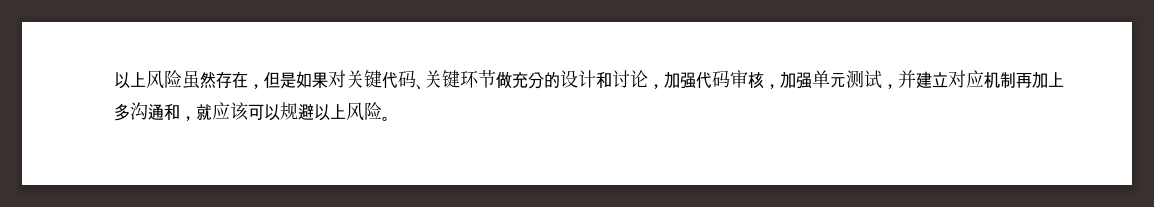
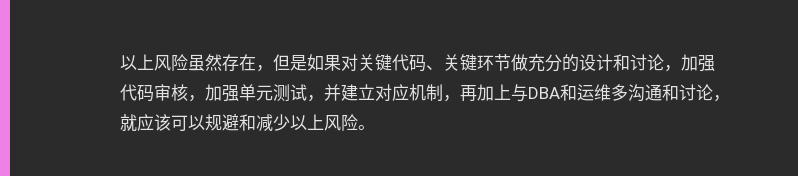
- 以上风险虽然存在，但是如果对关键代码、关键环节做充分的设计和讨论，加强代码审核，加强单元测试，并建立对应机制再加上多沟通和，就应该可以规避以上风险。
+ 以上风险虽然存在，但是如果对关键代码、关键环节做充分的设计和讨论，加强代码审核，加强单元测试，并建立对应机制，再加上与DBA和运维多沟通和讨论，就应该可以规避和减少以上风险。

